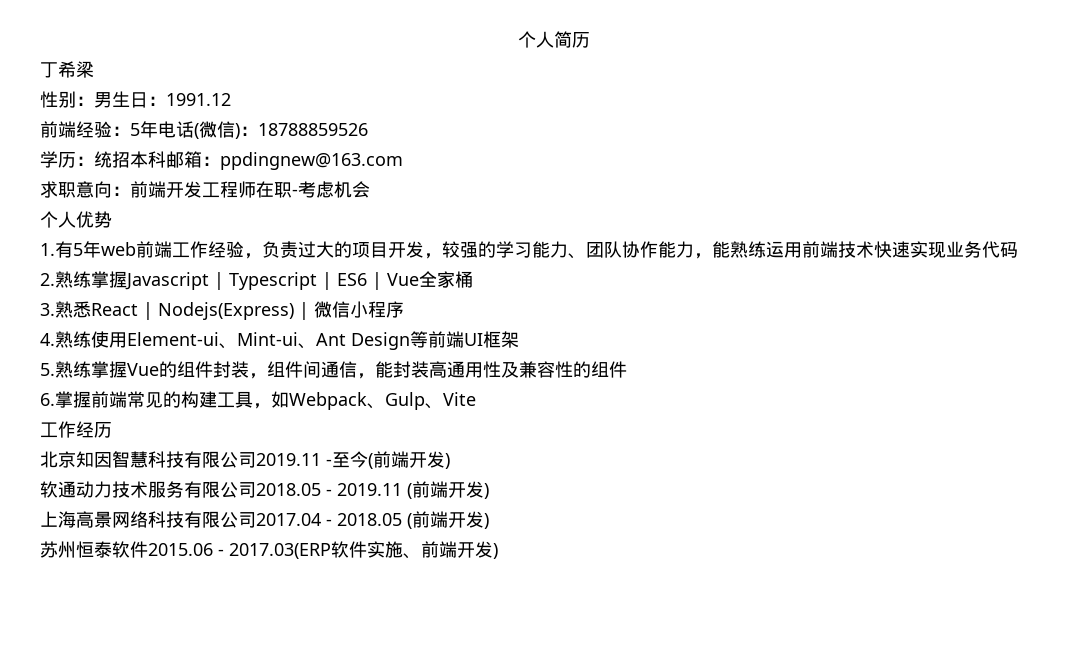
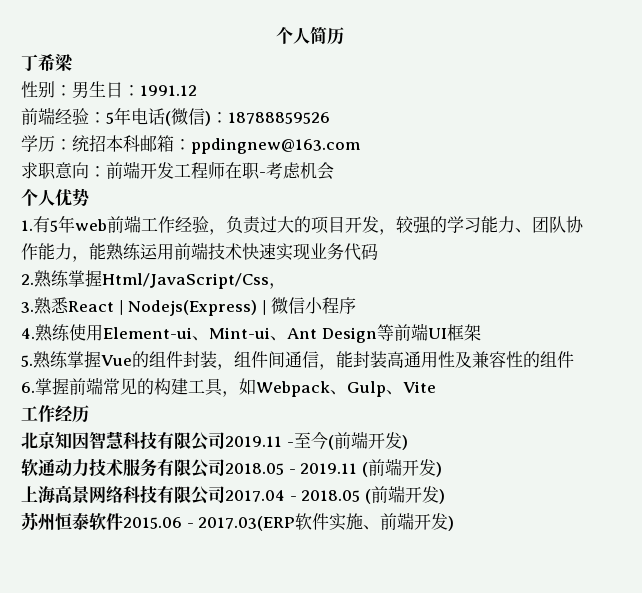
- 2.熟练掌握Javascript | Typescript | ES6 | Vue全家桶
+ 2.熟练掌握Html/JavaScript/Css，

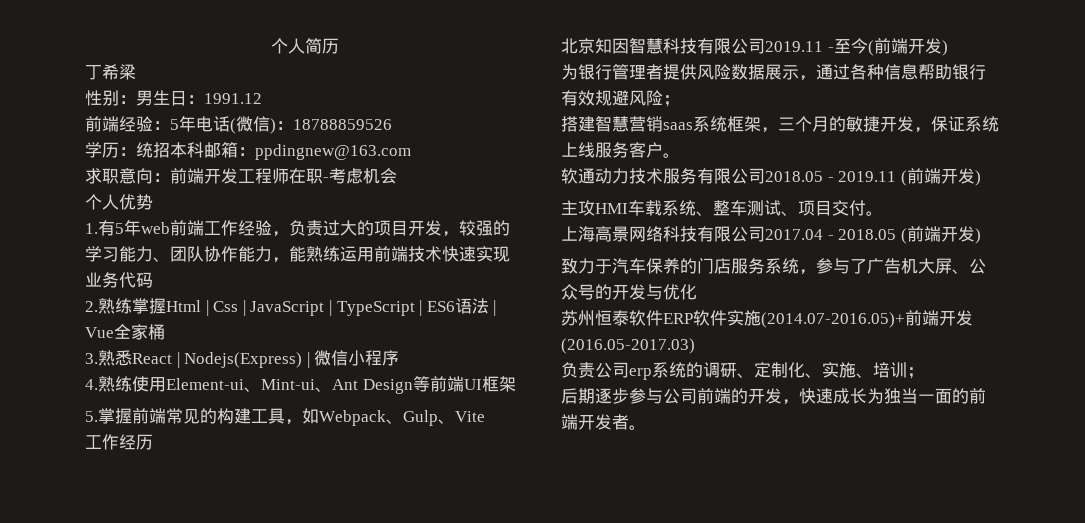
- 2.熟练掌握Html/JavaScript/Css，
+ 2.熟练掌握Html | Css | JavaScript | TypeScript | ES6语法 | Vue全家桶
- 5.熟练掌握Vue的组件封装，组件间通信，能封装高通用性及兼容性的组件
- 6.掌握前端常见的构建工具，如Webpack、Gulp、Vite
+ 5.掌握前端常见的构建工具，如Webpack、Gulp、Vite
+ 为银行管理者提供风险数据展示，通过各种信息帮助银行有效规避风险；
+ 搭建智慧营销saas系统框架，三个月的敏捷开发，保证系统上线服务客户。
+ 主攻HMI车载系统、整车测试、项目交付。
+ 致力于汽车保养的门店服务系统，参与了广告机大屏、公众号的开发与优化
- 苏州恒泰软件2015.06 - 2017.03(ERP软件实施、前端开发)
+ 苏州恒泰软件ERP软件实施(2014.07-2016.05)+前端开发(2016.05-2017.03)
+ 负责公司erp系统的调研、定制化、实施、培训；
+ 后期逐步参与公司前端的开发，快速成长为独当一面的前端开发者。

